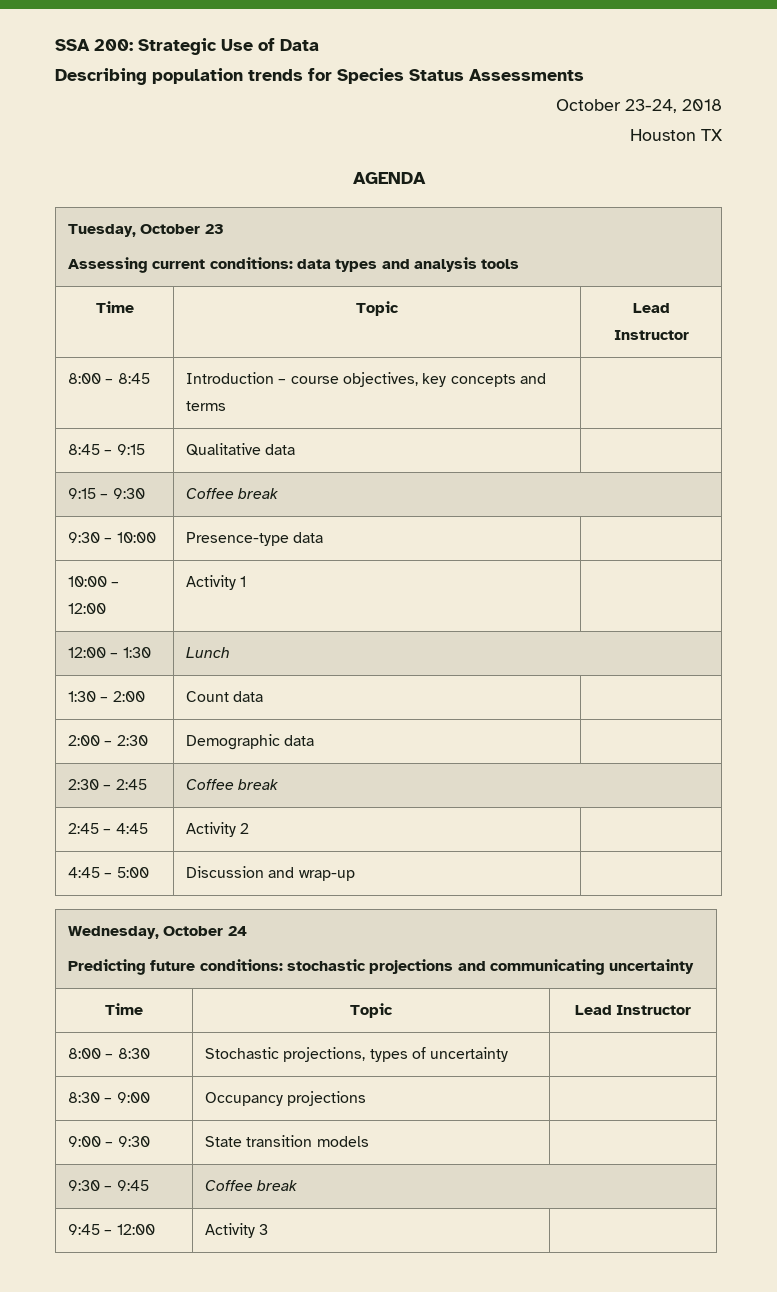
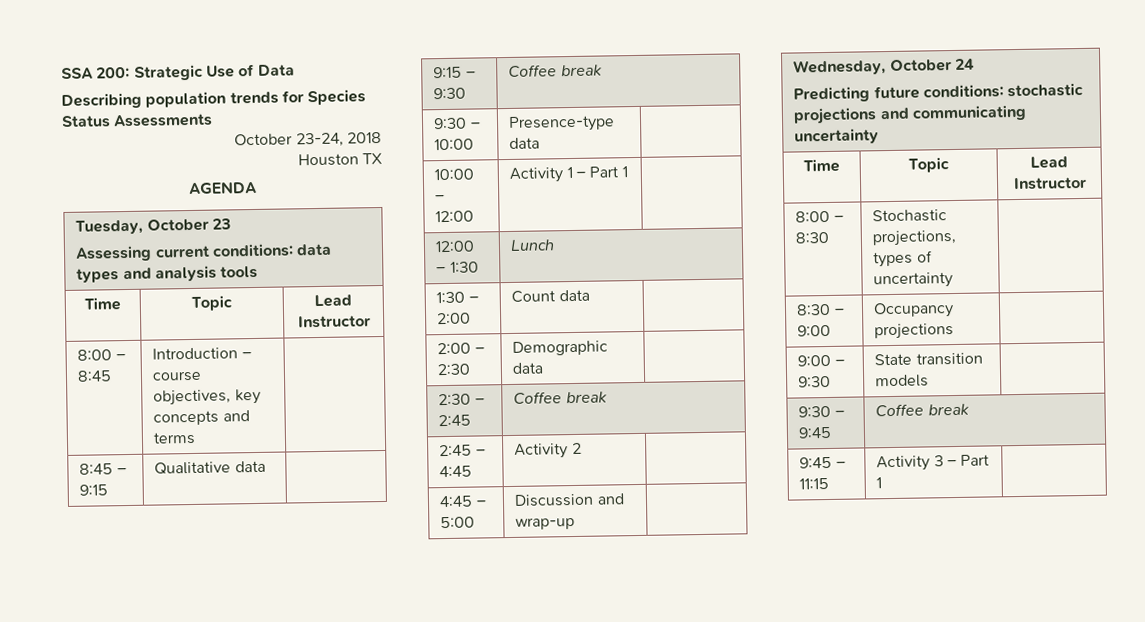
- 10:00 – 12:00 | Activity 1 |
+ 10:00 – 12:00 | Activity 1 – Part 1 |
- 9:45 – 12:00 | Activity 3 |
+ 9:45 – 11:15 | Activity 3 – Part 1 |

